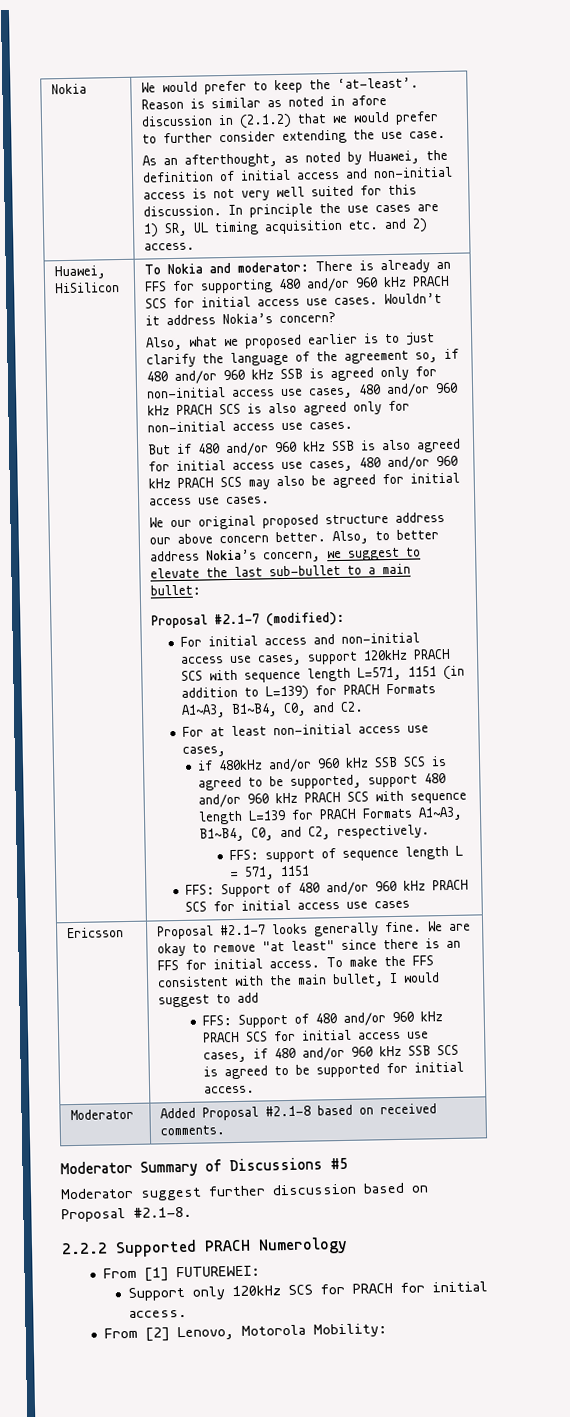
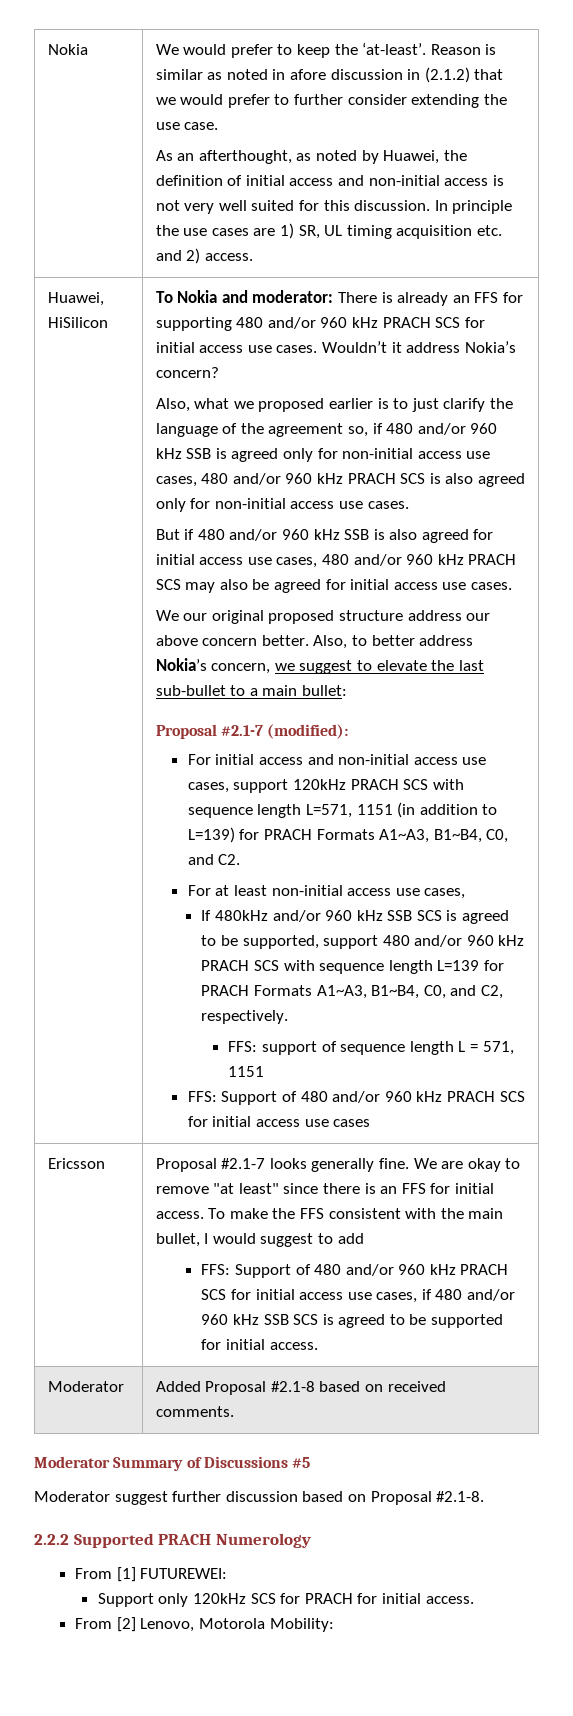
- if 480kHz and/or 960 kHz SSB SCS is agreed to be supported, support 480 and/or 960 kHz PRACH SCS with sequence length L=139 for PRACH Formats A1~A3, B1~B4, C0, and C2, respectively.
+ If 480kHz and/or 960 kHz SSB SCS is agreed to be supported, support 480 and/or 960 kHz PRACH SCS with sequence length L=139 for PRACH Formats A1~A3, B1~B4, C0, and C2, respectively.

